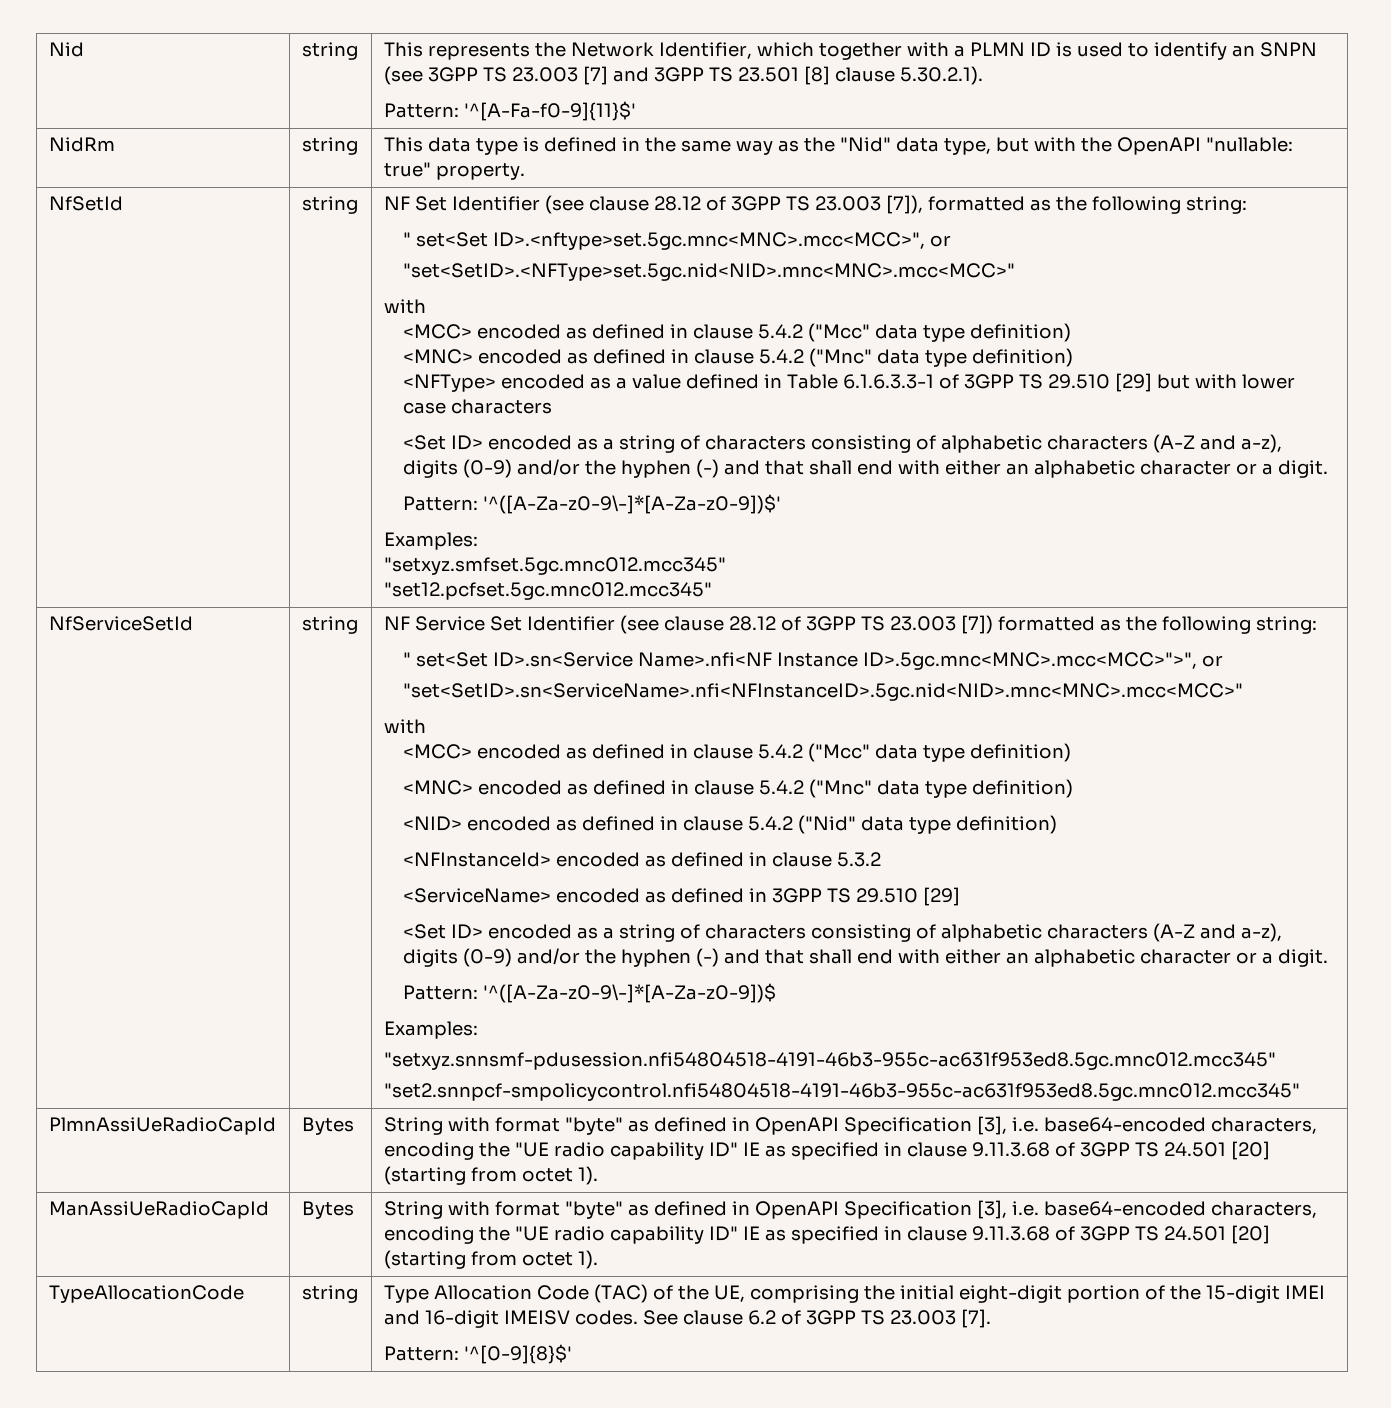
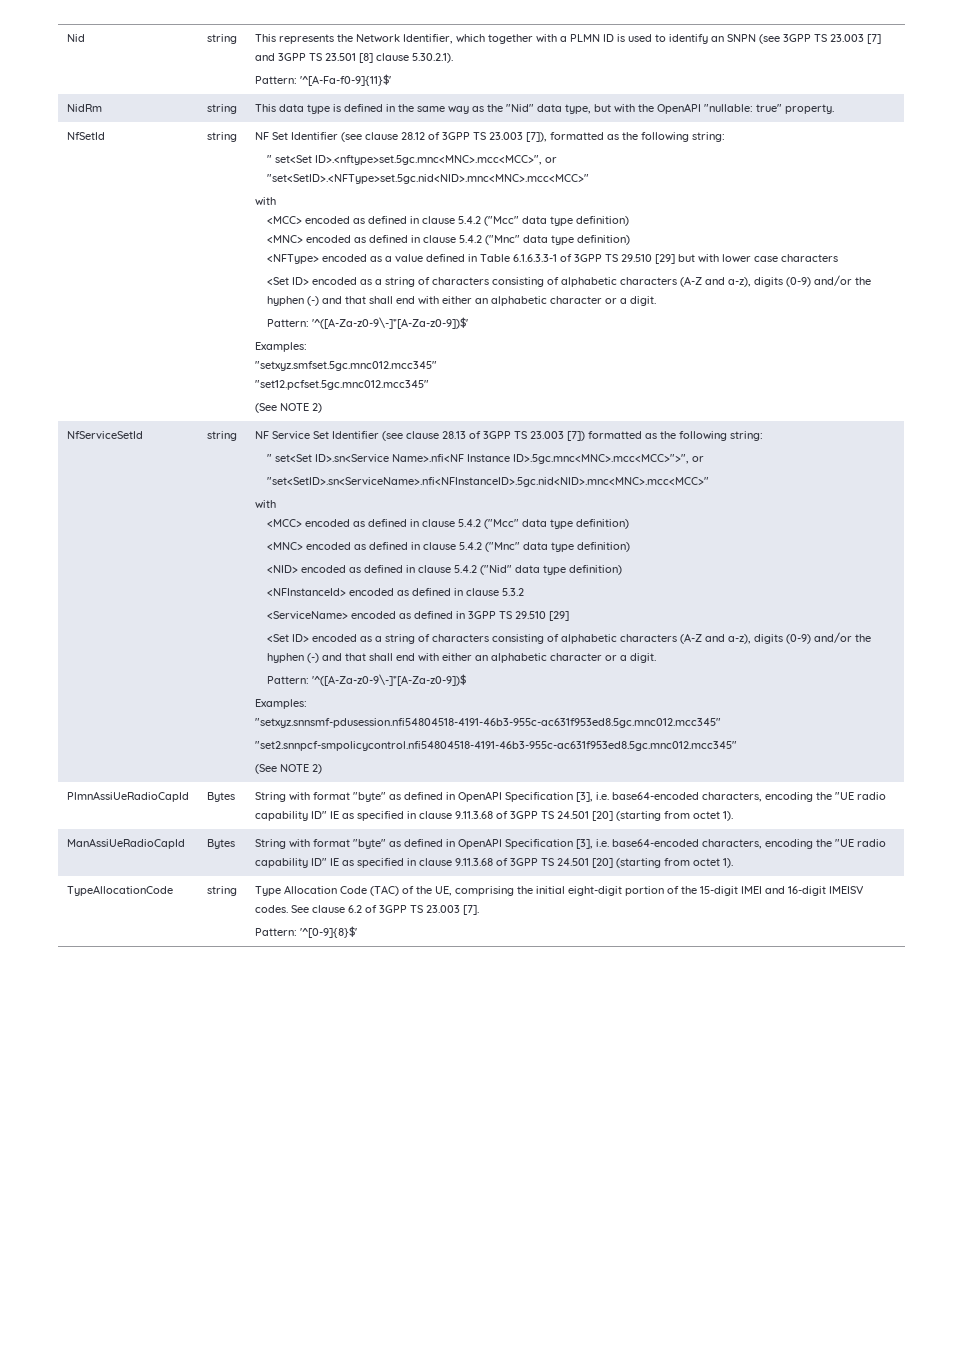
  "set12.pcfset.5gc.mnc012.mcc345"
+ (See NOTE 2)
- NF Service Set Identifier (see clause 28.12 of 3GPP TS 23.003 [7]) formatted as the following string:
+ NF Service Set Identifier (see clause 28.13 of 3GPP TS 23.003 [7]) formatted as the following string:
  "set2.snnpcf-smpolicycontrol.nfi54804518-4191-46b3-955c-ac631f953ed8.5gc.mnc012.mcc345"
+ (See NOTE 2)

